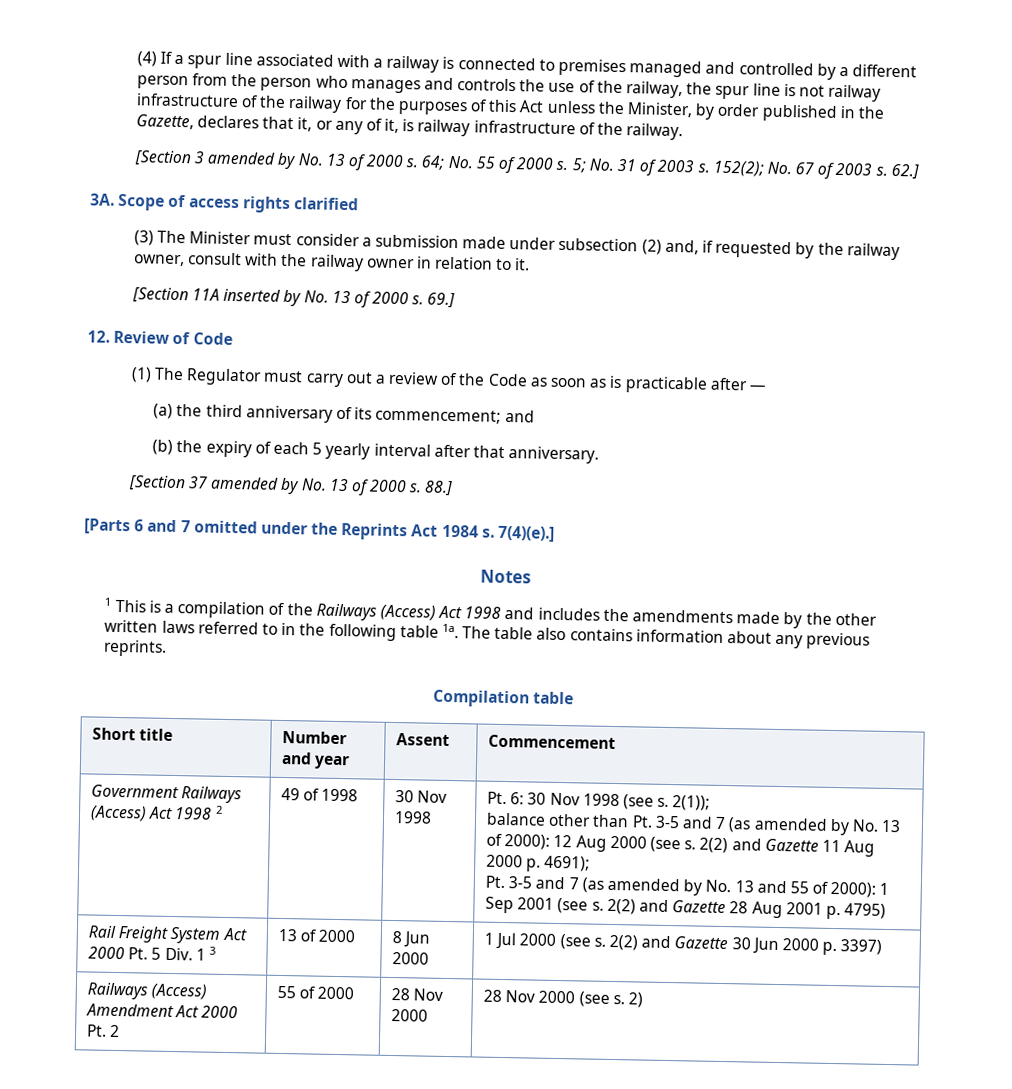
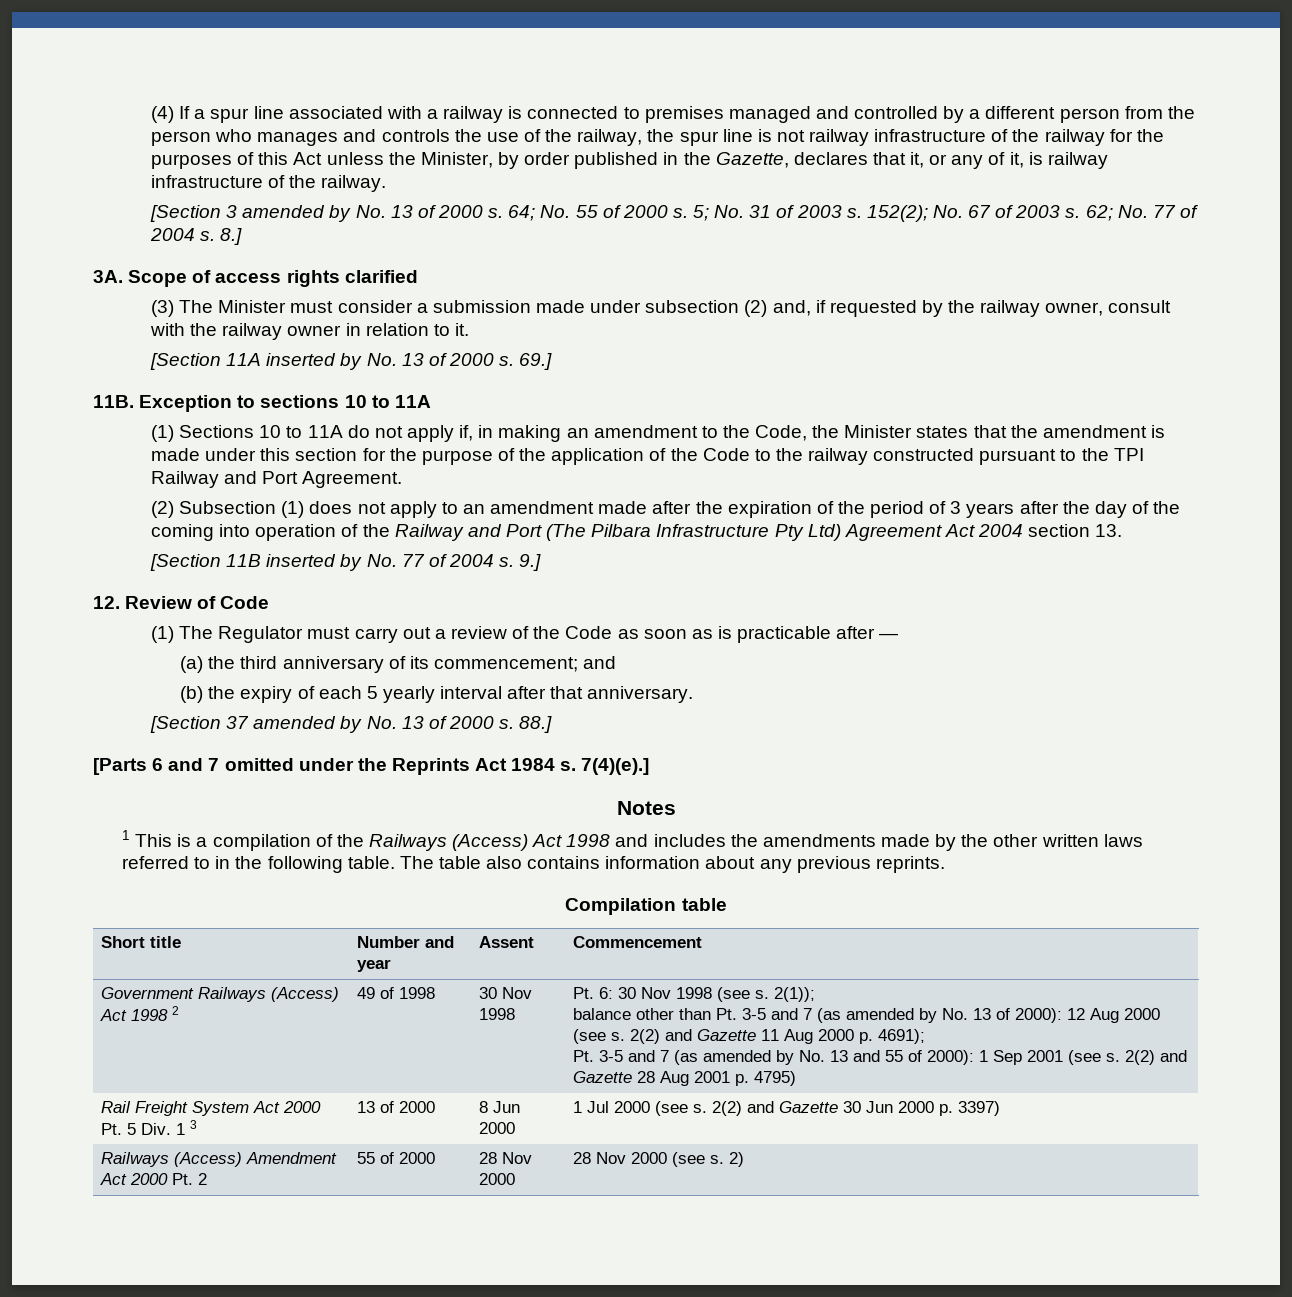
- 62.]
+ 62; No. 77 of 2004 s. 8.]
+ 11B. Exception to sections 10 to 11A
+ (1) Sections 10 to 11A do not apply if, in making an amendment to the Code, the Minister states that the amendment is made under this section for the purpose of the application of the Code to the railway constructed pursuant to the TPI Railway and Port Agreement.
+ (2) Subsection (1) does not apply to an amendment made after the expiration of the period of 3 years after the day of the coming into operation of the Railway and Port (The Pilbara Infrastructure Pty Ltd) Agreement Act 2004 section 13.
+ [Section 11B inserted by No. 77 of 2004 s. 9.]
- 1 This is a compilation of the Railways (Access) Act 1998 and includes the amendments made by the other written laws referred to in the following table 1a.
+ 1 This is a compilation of the Railways (Access) Act 1998 and includes the amendments made by the other written laws referred to in the following table.

